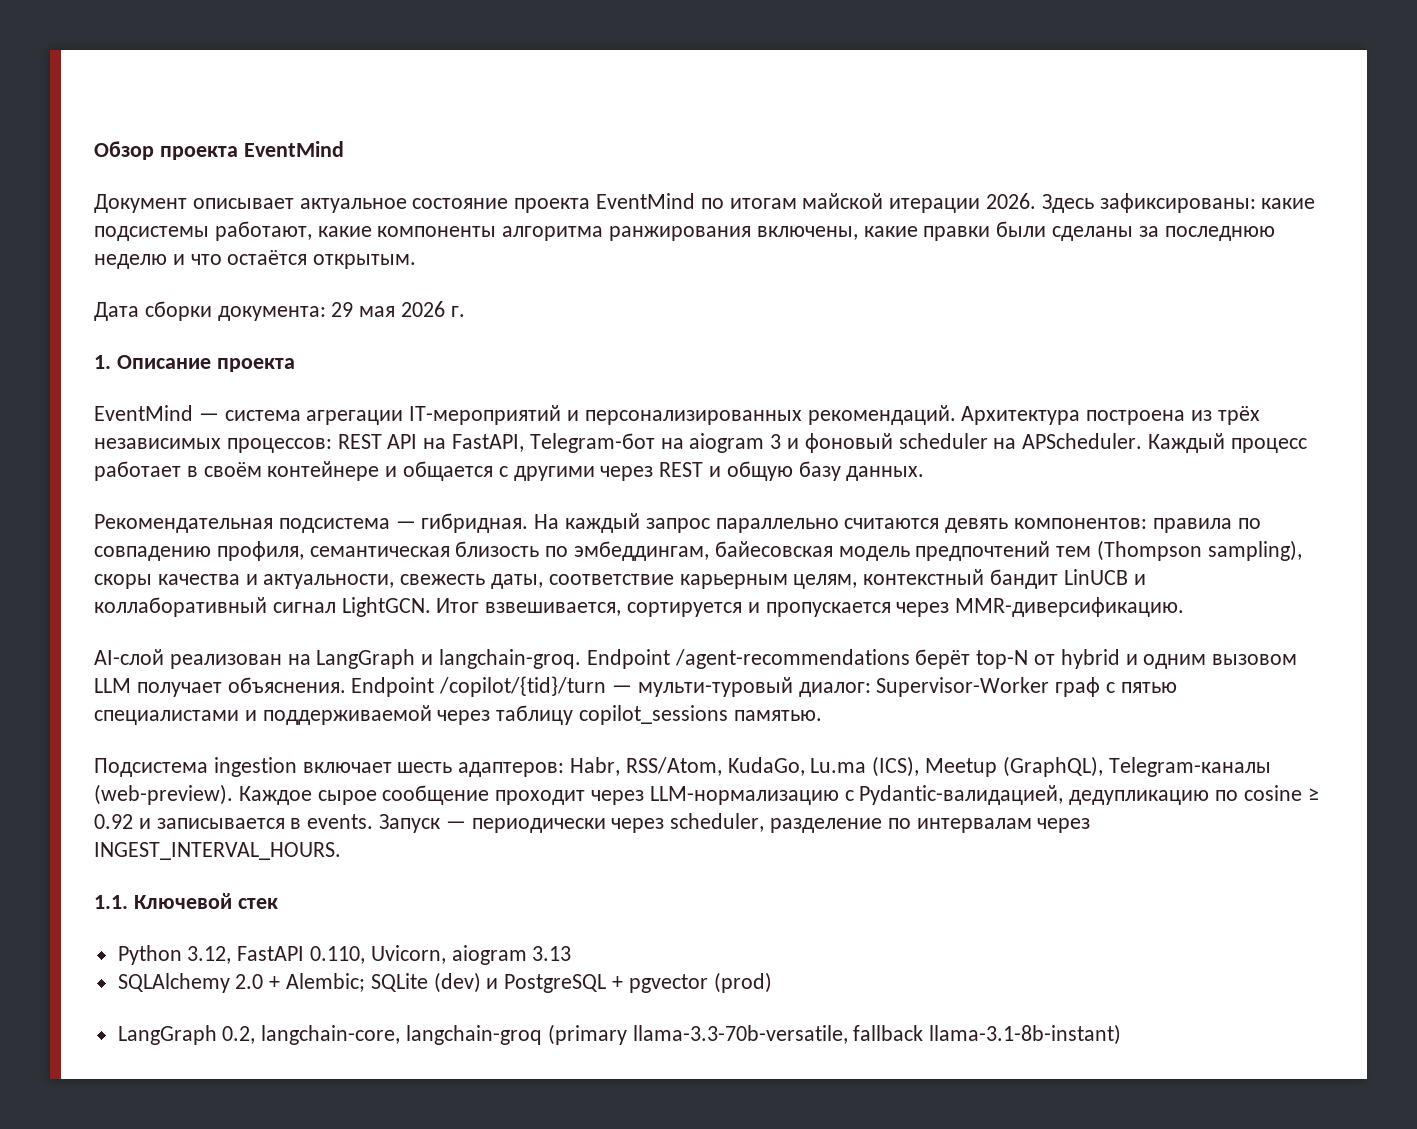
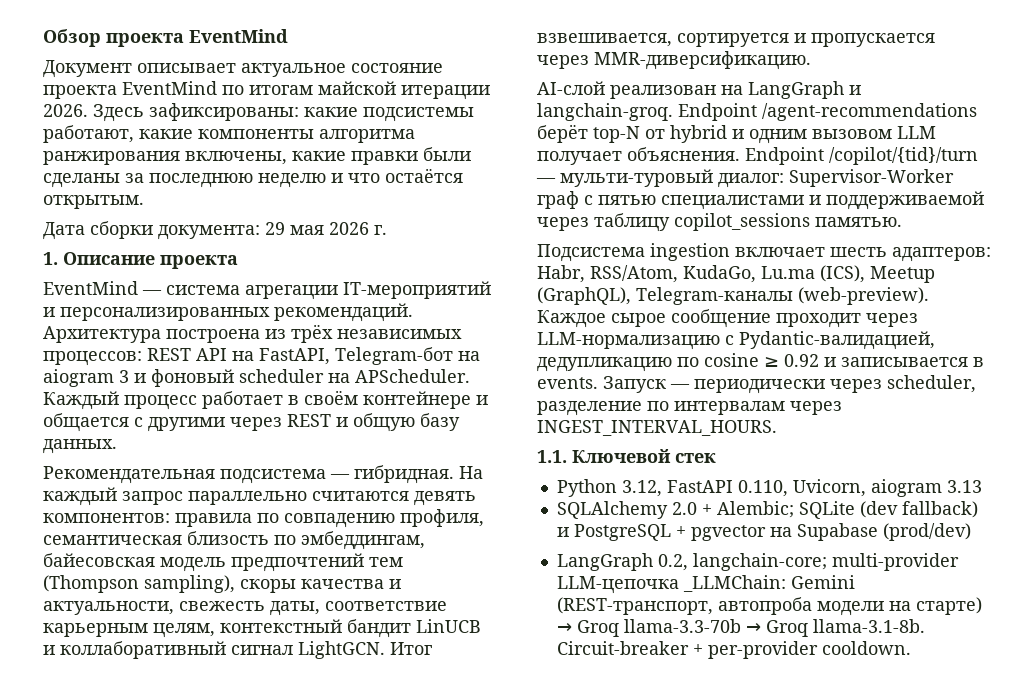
- SQLAlchemy 2.0 + Alembic; SQLite (dev) и PostgreSQL + pgvector (prod)
+ SQLAlchemy 2.0 + Alembic; SQLite (dev fallback) и PostgreSQL + pgvector на Supabase (prod/dev)
- LangGraph 0.2, langchain-core, langchain-groq (primary llama-3.3-70b-versatile, fallback llama-3.1-8b-instant)
+ LangGraph 0.2, langchain-core; multi-provider LLM-цепочка _LLMChain: Gemini (REST-транспорт, автопроба модели на старте) → Groq llama-3.3-70b → Groq llama-3.1-8b. Circuit-breaker + per-provider cooldown.

